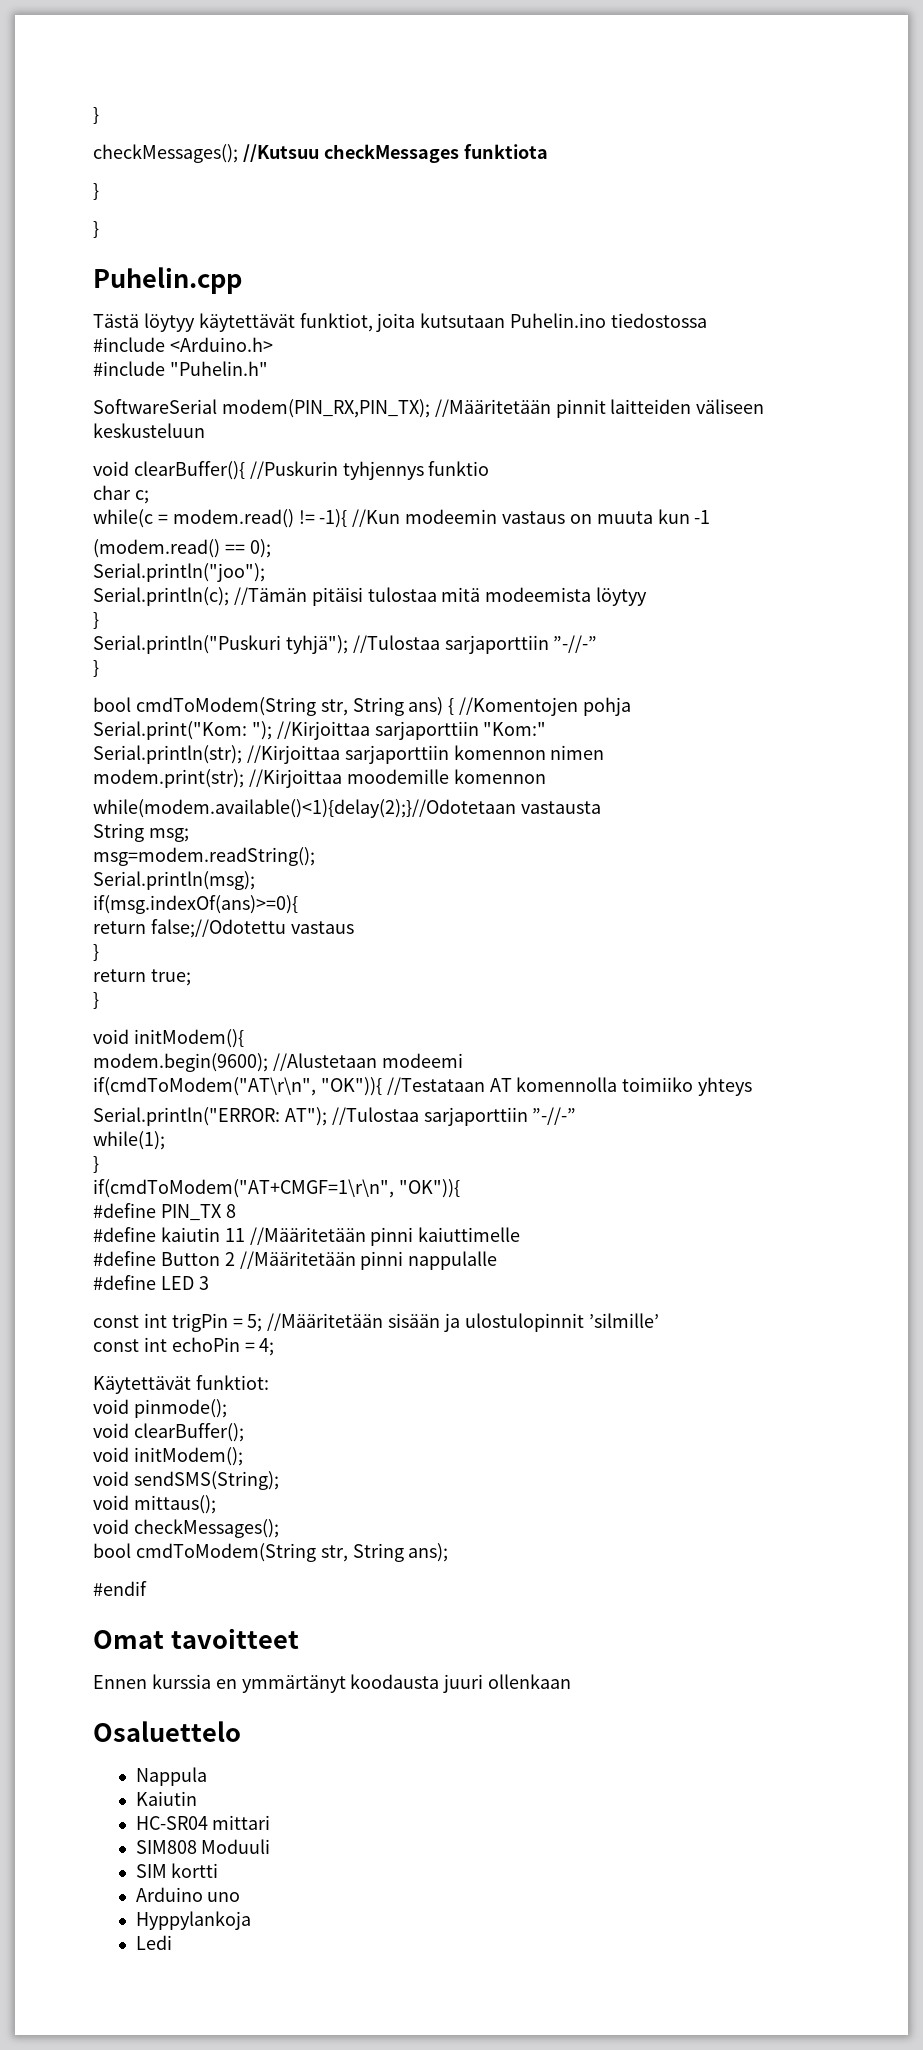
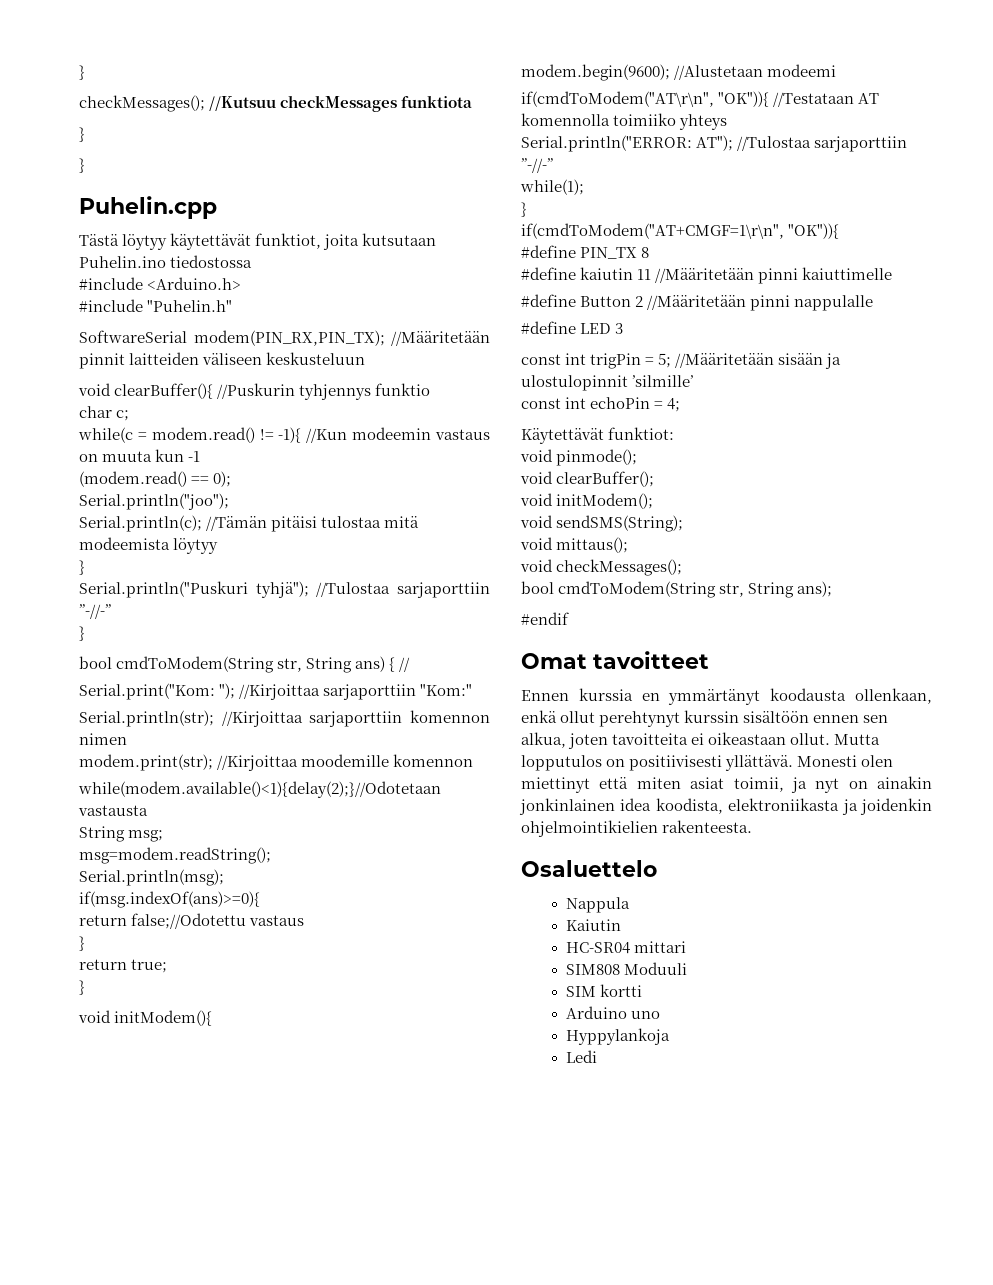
- bool cmdToModem(String str, String ans) { //Komentojen pohja
+ bool cmdToModem(String str, String ans) { //
- Ennen kurssia en ymmärtänyt koodausta juuri ollenkaan
+ Ennen kurssia en ymmärtänyt koodausta ollenkaan, enkä ollut perehtynyt kurssin sisältöön ennen sen alkua, joten tavoitteita ei oikeastaan ollut. Mutta lopputulos on positiivisesti yllättävä. Monesti olen miettinyt että miten asiat toimii, ja nyt on ainakin jonkinlainen idea koodista, elektroniikasta ja joidenkin ohjelmointikielien rakenteesta.

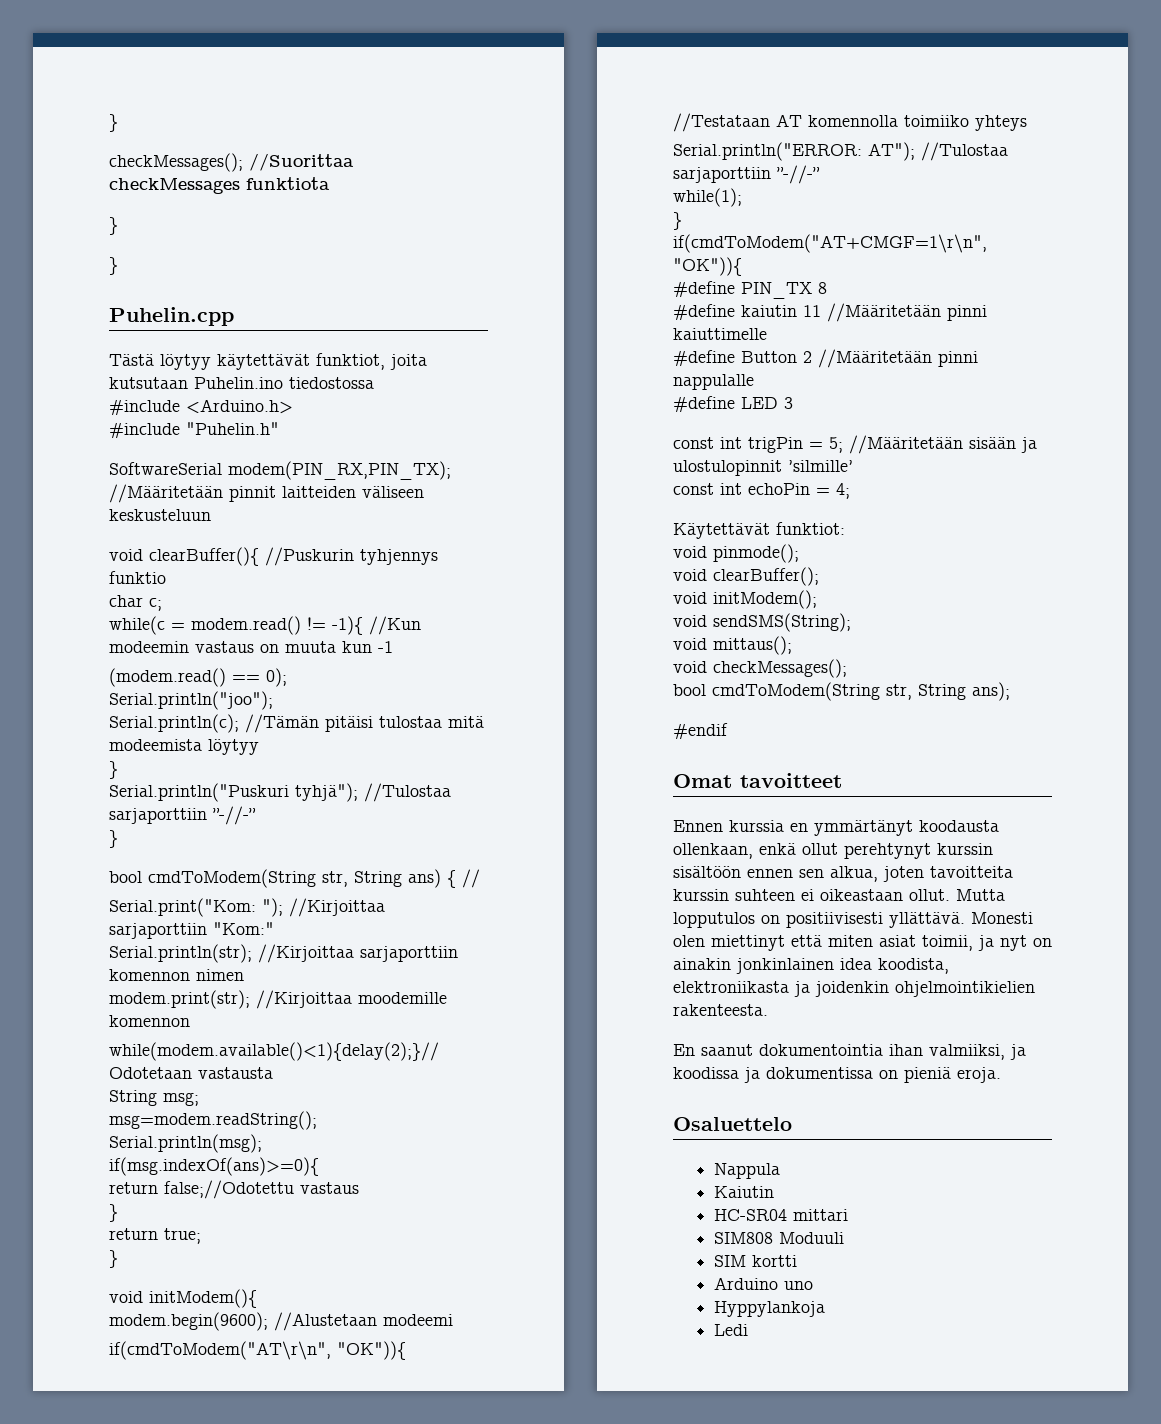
- checkMessages(); //Kutsuu checkMessages funktiota
+ checkMessages(); //Suorittaa checkMessages funktiota
- Ennen kurssia en ymmärtänyt koodausta ollenkaan, enkä ollut perehtynyt kurssin sisältöön ennen sen alkua, joten tavoitteita ei oikeastaan ollut.
+ Ennen kurssia en ymmärtänyt koodausta ollenkaan, enkä ollut perehtynyt kurssin sisältöön ennen sen alkua, joten tavoitteita kurssin suhteen ei oikeastaan ollut.
+ En saanut dokumentointia ihan valmiiksi, ja koodissa ja dokumentissa on pieniä eroja.

